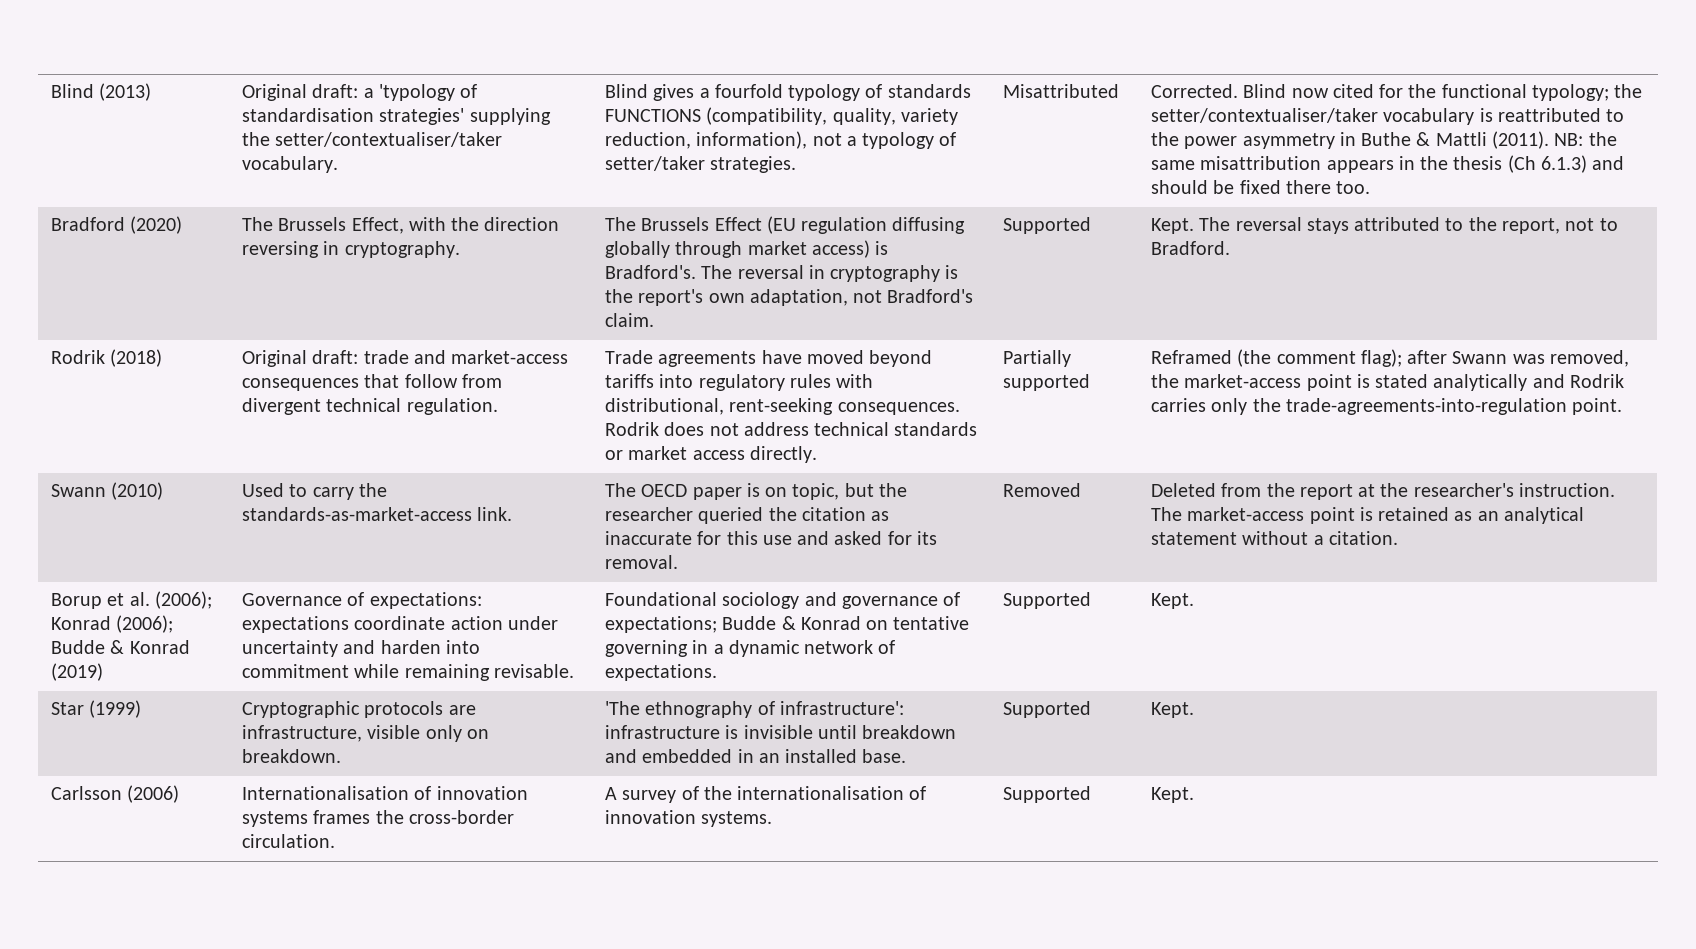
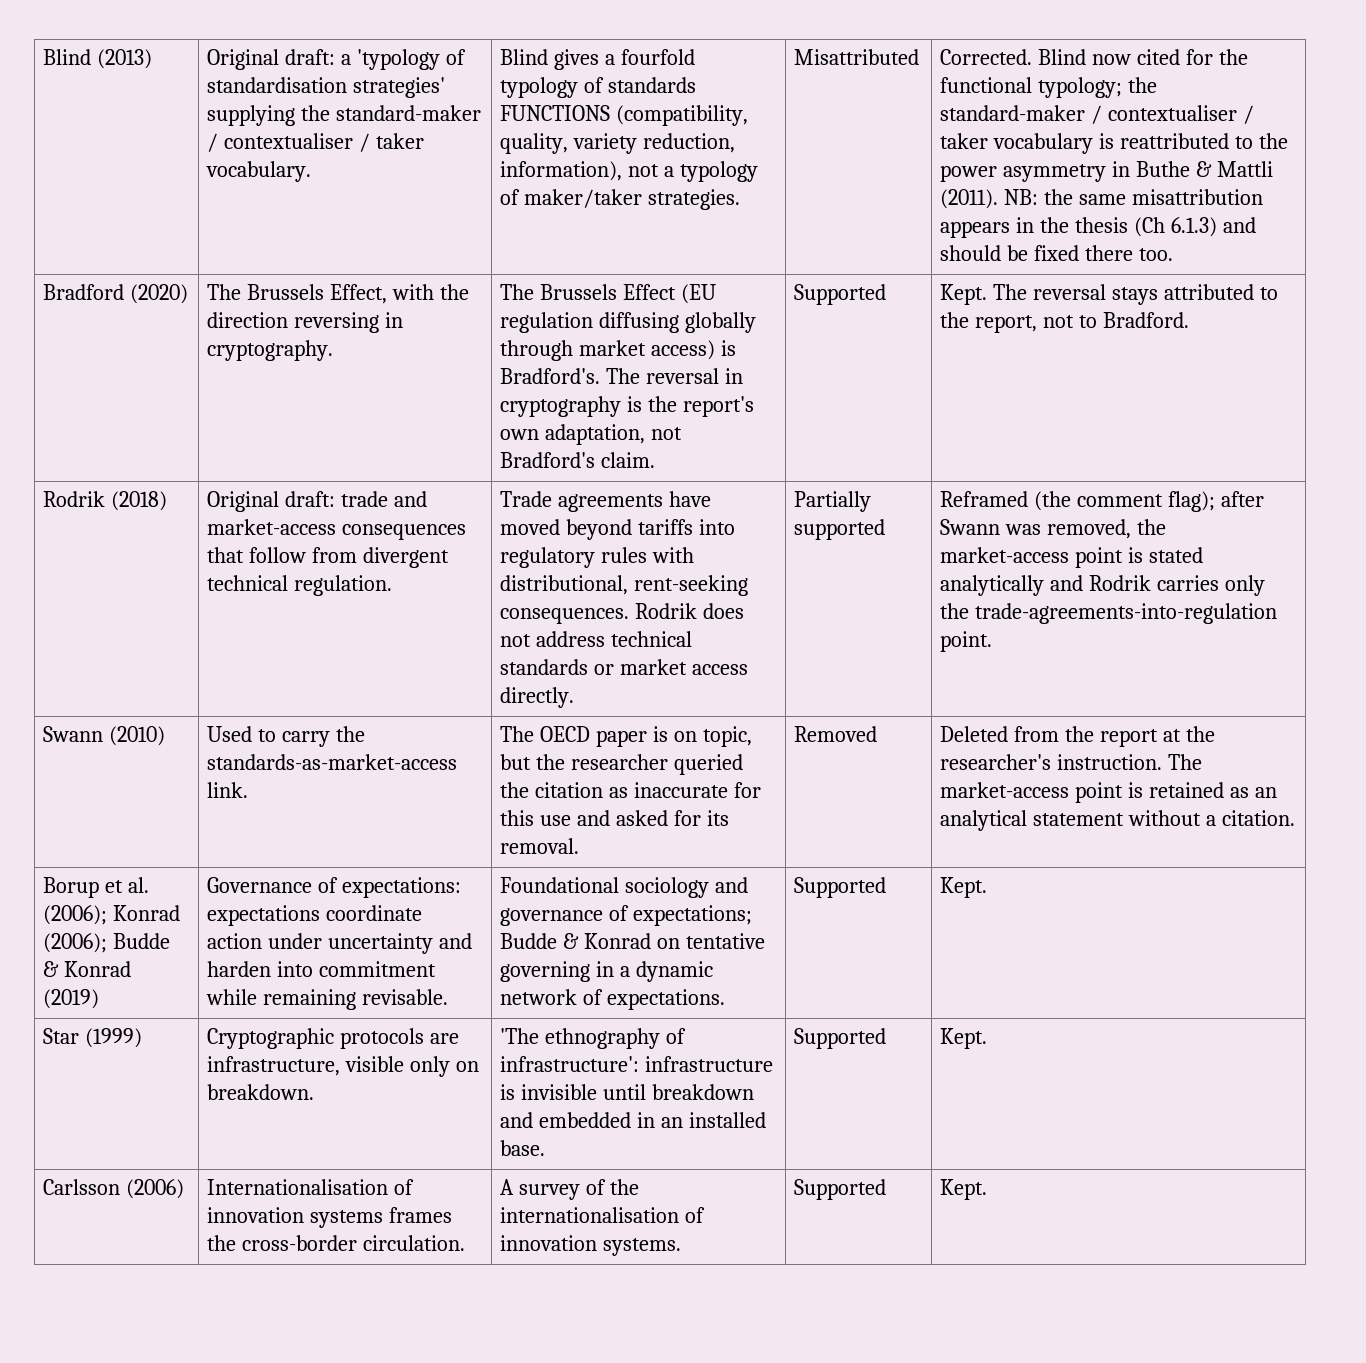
- Original draft: a 'typology of standardisation strategies' supplying the setter/contextualiser/taker vocabulary.
+ Original draft: a 'typology of standardisation strategies' supplying the standard-maker / contextualiser / taker vocabulary.
- Blind gives a fourfold typology of standards FUNCTIONS (compatibility, quality, variety reduction, information), not a typology of setter/taker strategies.
+ Blind gives a fourfold typology of standards FUNCTIONS (compatibility, quality, variety reduction, information), not a typology of maker/taker strategies.
- Blind now cited for the functional typology; the setter/contextualiser/taker vocabulary is reattributed to the power asymmetry in Buthe & Mattli (2011).
+ Blind now cited for the functional typology; the standard-maker / contextualiser / taker vocabulary is reattributed to the power asymmetry in Buthe & Mattli (2011).

